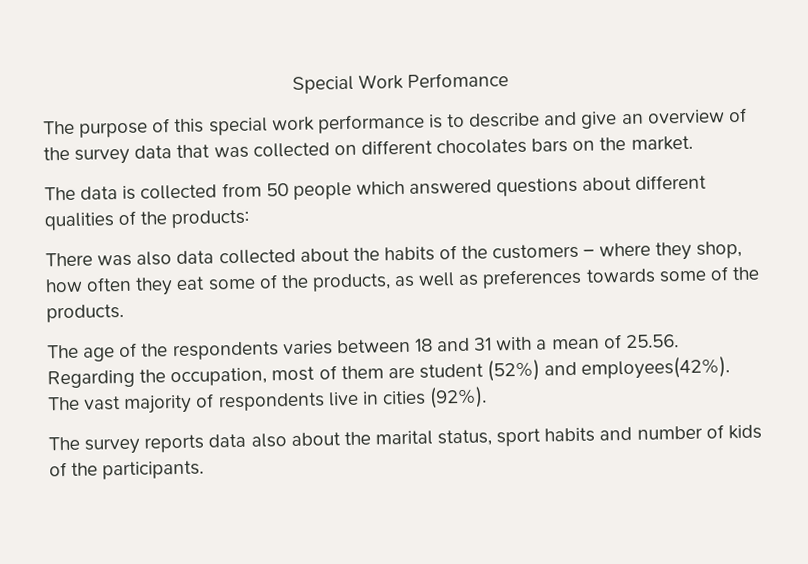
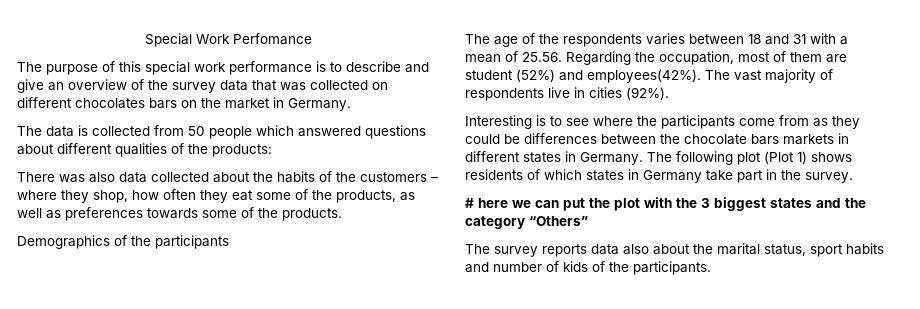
- The purpose of this special work performance is to describe and give an overview of the survey data that was collected on different chocolates bars on the market.
+ The purpose of this special work performance is to describe and give an overview of the survey data that was collected on different chocolates bars on the market in Germany.
+ Demographics of the participants
+ Interesting is to see where the participants come from as they could be differences between the chocolate bars markets in different states in Germany. The following plot (Plot 1) shows residents of which states in Germany take part in the survey.
+ # here we can put the plot with the 3 biggest states and the category “Others”

